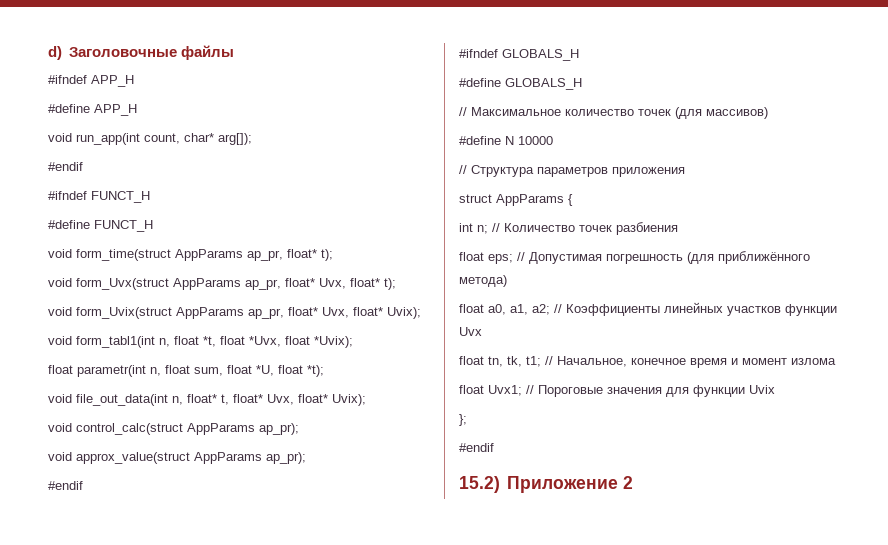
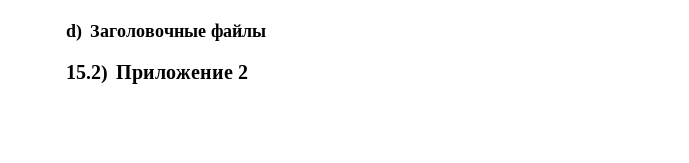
- #ifndef APP_H
- #define APP_H
- void run_app(int count, char* arg[]);
- #endif
- #ifndef FUNCT_H
- #define FUNCT_H
- void form_time(struct AppParams ap_pr, float* t);
- void form_Uvx(struct AppParams ap_pr, float* Uvx, float* t);
- void form_Uvix(struct AppParams ap_pr, float* Uvx, float* Uvix);
- void form_tabl1(int n, float *t, float *Uvx, float *Uvix);
- float parametr(int n, float sum, float *U, float *t);
- void file_out_data(int n, float* t, float* Uvx, float* Uvix);
- void control_calc(struct AppParams ap_pr);
- void approx_value(struct AppParams ap_pr);
- #endif
- #ifndef GLOBALS_H
- #define GLOBALS_H
- // Максимальное количество точек (для массивов)
- #define N 10000
- // Структура параметров приложения
- struct AppParams {
- int n; // Количество точек разбиения
- float eps; // Допустимая погрешность (для приближённого метода)
- float a0, a1, a2; // Коэффициенты линейных участков функции Uvx
- float tn, tk, t1; // Начальное, конечное время и момент излома
- float Uvx1; // Пороговые значения для функции Uvix
- };
- #endif

